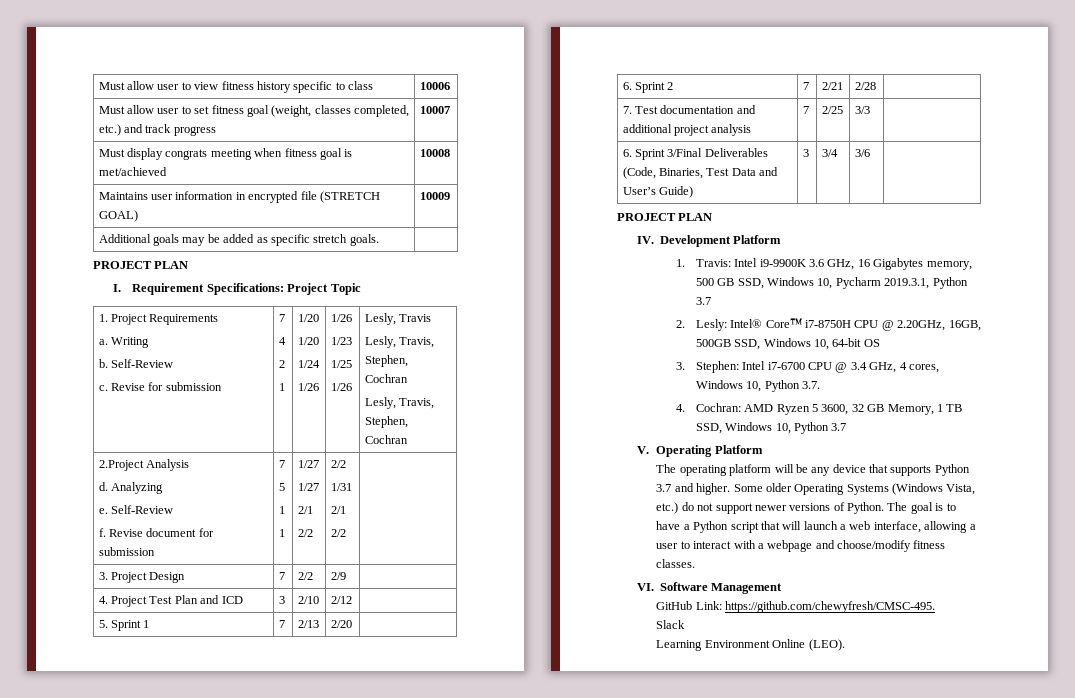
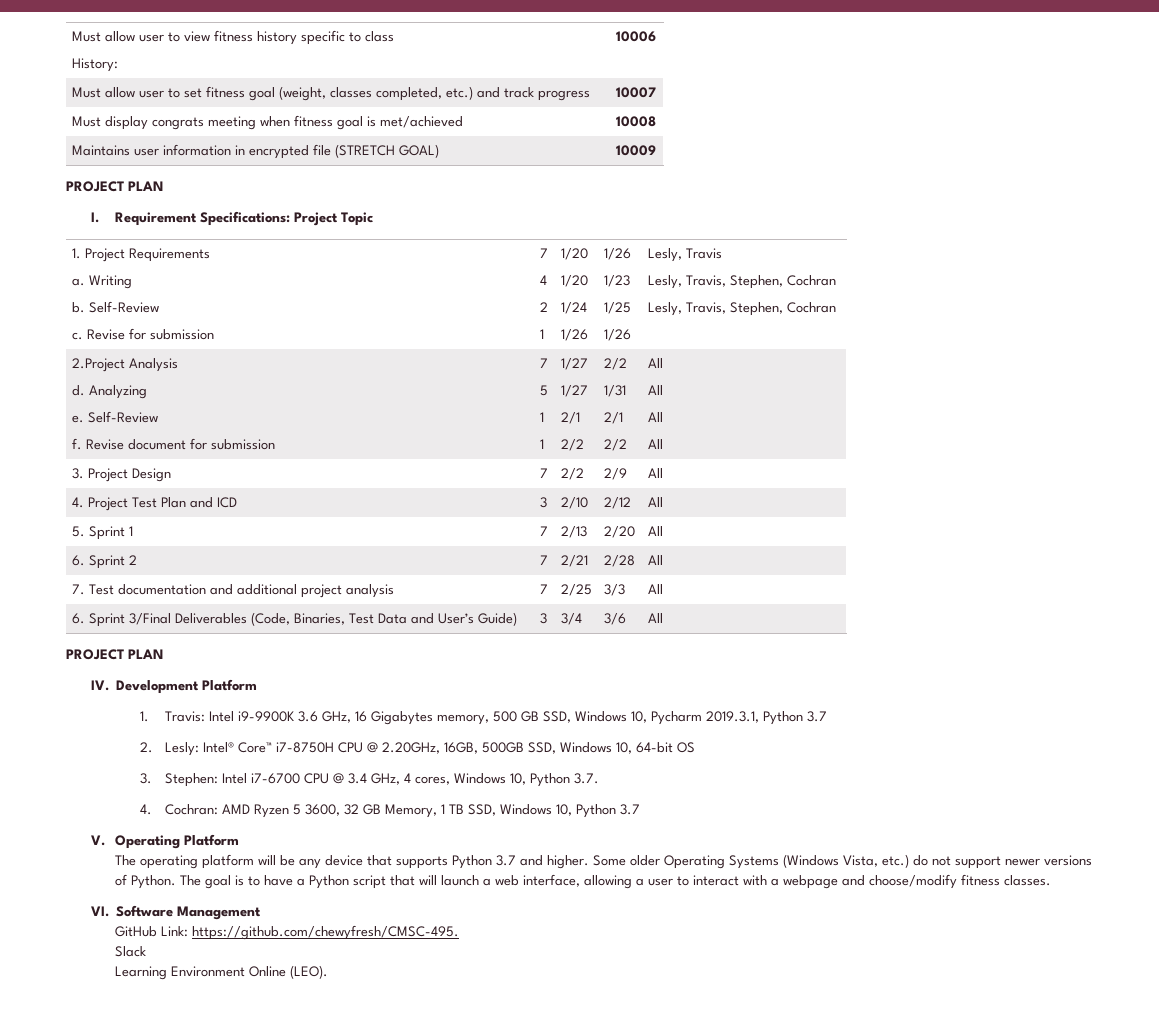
- Must allow user to view fitness history specific to class | 10006
+ Must allow user to view fitness history specific to class
+ History: | 10006
- Additional goals may be added as specific stretch goals. |
  2.Project Analysis
  d. Analyzing
  e. Self-Review
  f. Revise document for submission | 7
  5
  1
  1 | 1/27
  1/27
  2/1
  2/2 | 2/2
  1/31
  2/1
- 2/2 |
+ 2/2 | All
+ All
+ All
+ All
- 3. Project Design | 7 | 2/2 | 2/9 |
+ 3. Project Design | 7 | 2/2 | 2/9 | All
- 4. Project Test Plan and ICD | 3 | 2/10 | 2/12 |
+ 4. Project Test Plan and ICD | 3 | 2/10 | 2/12 | All
- 5. Sprint 1 | 7 | 2/13 | 2/20 |
+ 5. Sprint 1 | 7 | 2/13 | 2/20 | All
- 6. Sprint 2 | 7 | 2/21 | 2/28 |
+ 6. Sprint 2 | 7 | 2/21 | 2/28 | All
- 7. Test documentation and additional project analysis | 7 | 2/25 | 3/3 |
+ 7. Test documentation and additional project analysis | 7 | 2/25 | 3/3 | All
- 6. Sprint 3/Final Deliverables (Code, Binaries, Test Data and User’s Guide) | 3 | 3/4 | 3/6 |
+ 6. Sprint 3/Final Deliverables (Code, Binaries, Test Data and User’s Guide) | 3 | 3/4 | 3/6 | All

